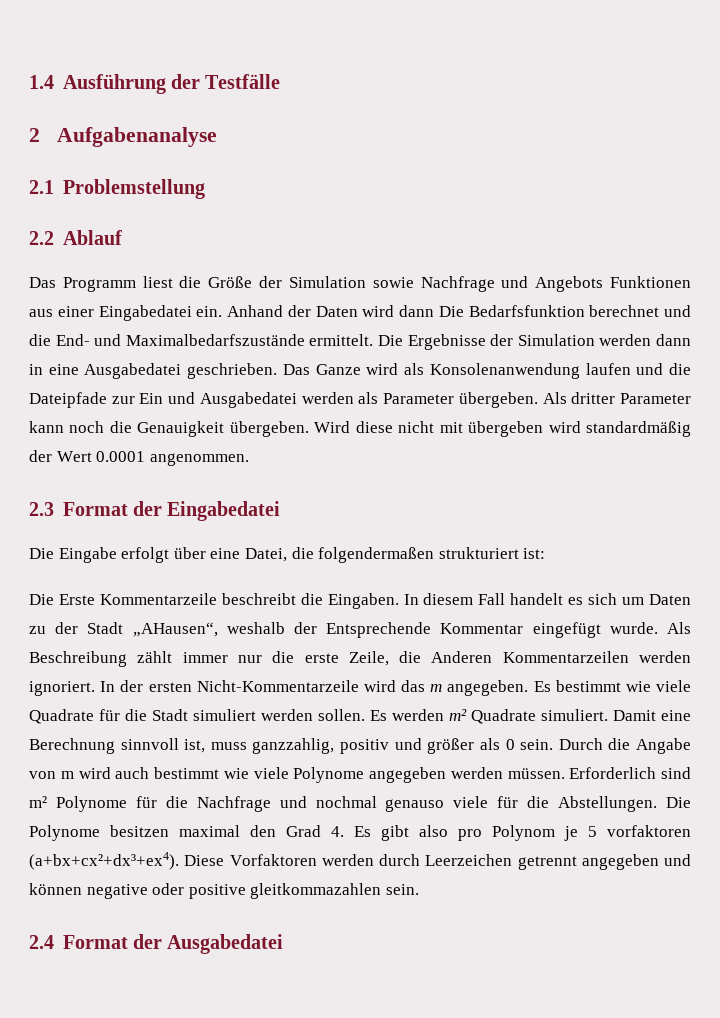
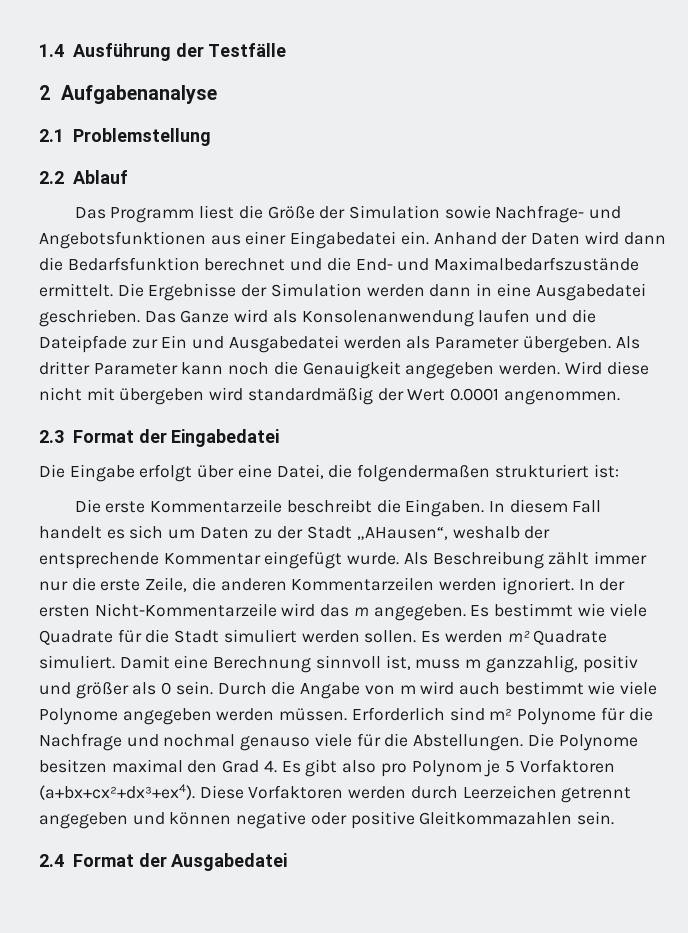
- Das Programm liest die Größe der Simulation sowie Nachfrage und Angebots Funktionen aus einer Eingabedatei ein.
+ Das Programm liest die Größe der Simulation sowie Nachfrage- und Angebotsfunktionen aus einer Eingabedatei ein.
- Anhand der Daten wird dann Die Bedarfsfunktion berechnet und die End- und Maximalbedarfszustände ermittelt.
+ Anhand der Daten wird dann die Bedarfsfunktion berechnet und die End- und Maximalbedarfszustände ermittelt.
- Als dritter Parameter kann noch die Genauigkeit übergeben.
+ Als dritter Parameter kann noch die Genauigkeit angegeben werden.
- Die Erste Kommentarzeile beschreibt die Eingaben.
+ Die erste Kommentarzeile beschreibt die Eingaben.
- In diesem Fall handelt es sich um Daten zu der Stadt „AHausen“, weshalb der Entsprechende Kommentar eingefügt wurde.
+ In diesem Fall handelt es sich um Daten zu der Stadt „AHausen“, weshalb der entsprechende Kommentar eingefügt wurde.
- Als Beschreibung zählt immer nur die erste Zeile, die Anderen Kommentarzeilen werden ignoriert.
+ Als Beschreibung zählt immer nur die erste Zeile, die anderen Kommentarzeilen werden ignoriert.
- Damit eine Berechnung sinnvoll ist, muss ganzzahlig, positiv und größer als 0 sein.
+ Damit eine Berechnung sinnvoll ist, muss m ganzzahlig, positiv und größer als 0 sein.
- Die Polynome besitzen maximal den Grad 4. Es gibt also pro Polynom je 5 vorfaktoren (a+bx+cx²+dx³+ex4).
+ Die Polynome besitzen maximal den Grad 4. Es gibt also pro Polynom je 5 Vorfaktoren (a+bx+cx²+dx³+ex4).
- Diese Vorfaktoren werden durch Leerzeichen getrennt angegeben und können negative oder positive gleitkommazahlen sein.
+ Diese Vorfaktoren werden durch Leerzeichen getrennt angegeben und können negative oder positive Gleitkommazahlen sein.

